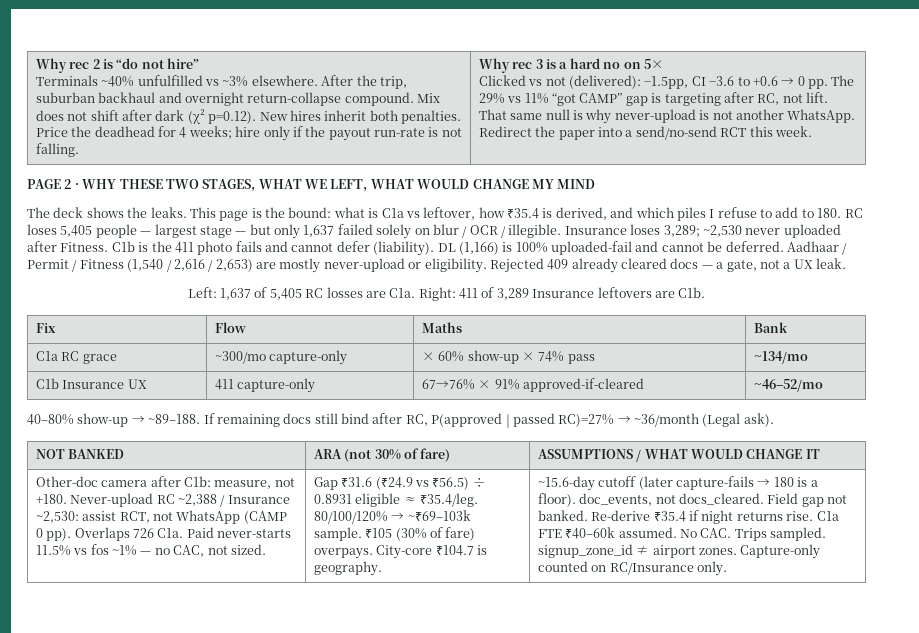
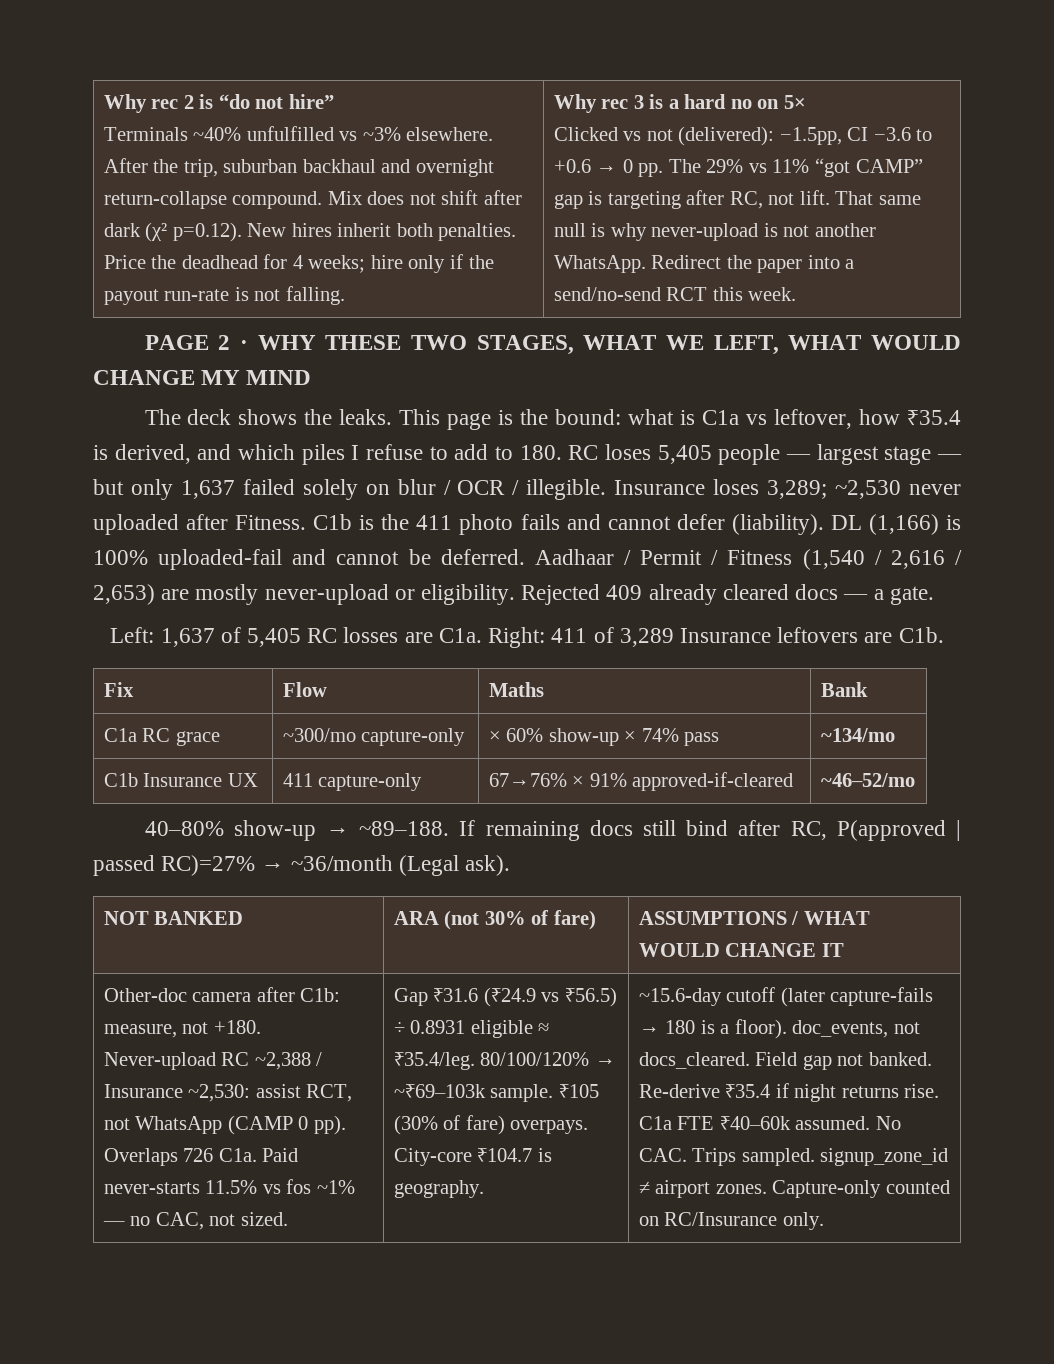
- Rejected 409 already cleared docs — a gate, not a UX leak.
+ Rejected 409 already cleared docs — a gate.

